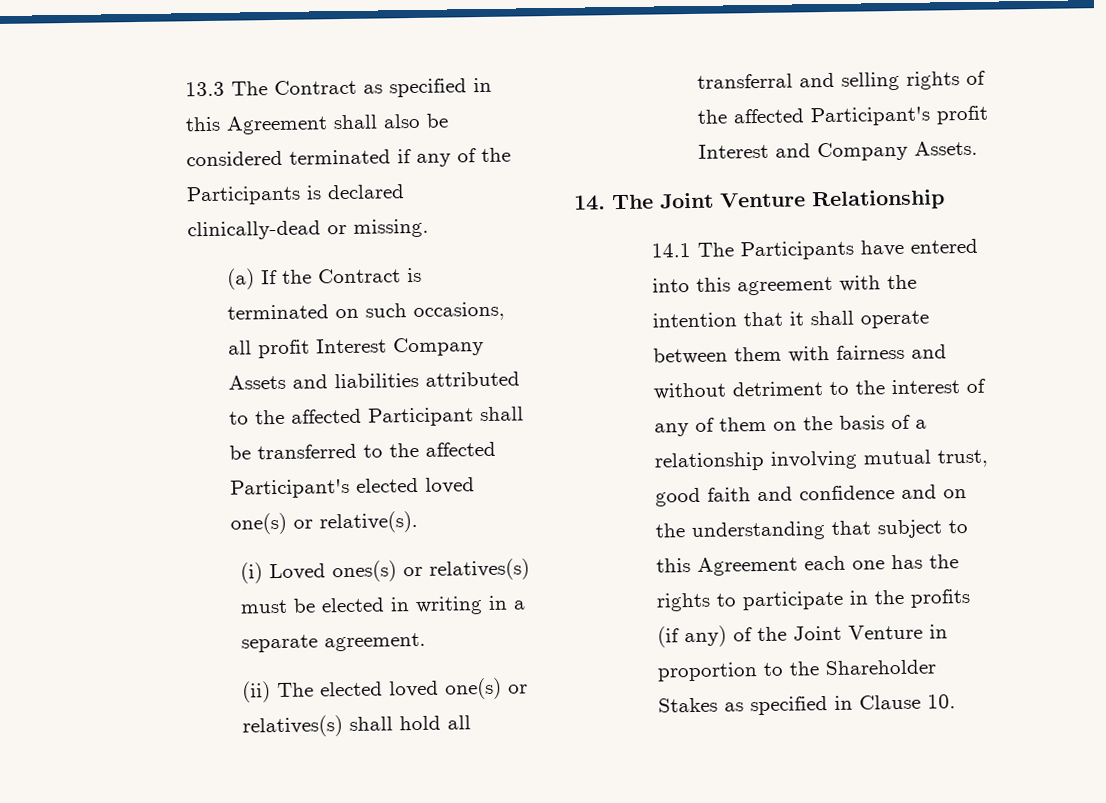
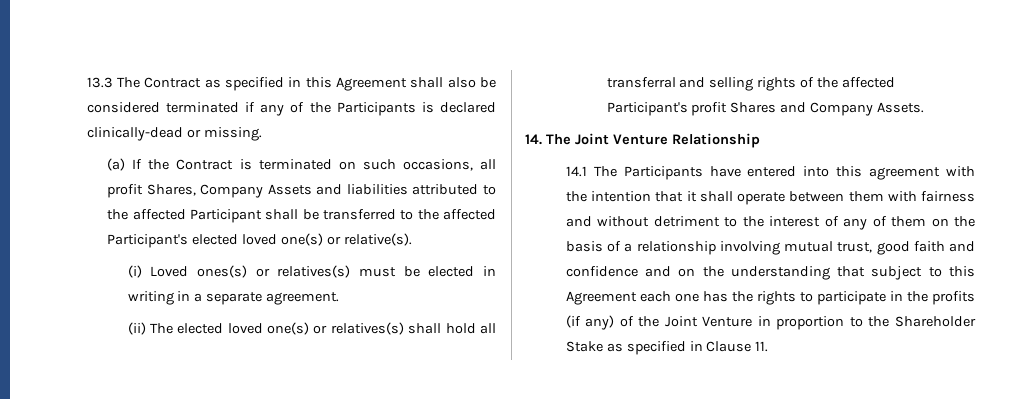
- (a) If the Contract is terminated on such occasions, all profit Interest Company Assets and liabilities attributed to the affected Participant shall be transferred to the affected Participant's elected loved one(s) or relative(s).
+ (a) If the Contract is terminated on such occasions, all profit Shares, Company Assets and liabilities attributed to the affected Participant shall be transferred to the affected Participant's elected loved one(s) or relative(s).
- (ii) The elected loved one(s) or relatives(s) shall hold all transferral and selling rights of the affected Participant's profit Interest and Company Assets.
+ (ii) The elected loved one(s) or relatives(s) shall hold all transferral and selling rights of the affected Participant's profit Shares and Company Assets.
- 14.1 The Participants have entered into this agreement with the intention that it shall operate between them with fairness and without detriment to the interest of any of them on the basis of a relationship involving mutual trust, good faith and confidence and on the understanding that subject to this Agreement each one has the rights to participate in the profits (if any) of the Joint Venture in proportion to the Shareholder Stakes as specified in Clause 10.
+ 14.1 The Participants have entered into this agreement with the intention that it shall operate between them with fairness and without detriment to the interest of any of them on the basis of a relationship involving mutual trust, good faith and confidence and on the understanding that subject to this Agreement each one has the rights to participate in the profits (if any) of the Joint Venture in proportion to the Shareholder Stake as specified in Clause 11.

